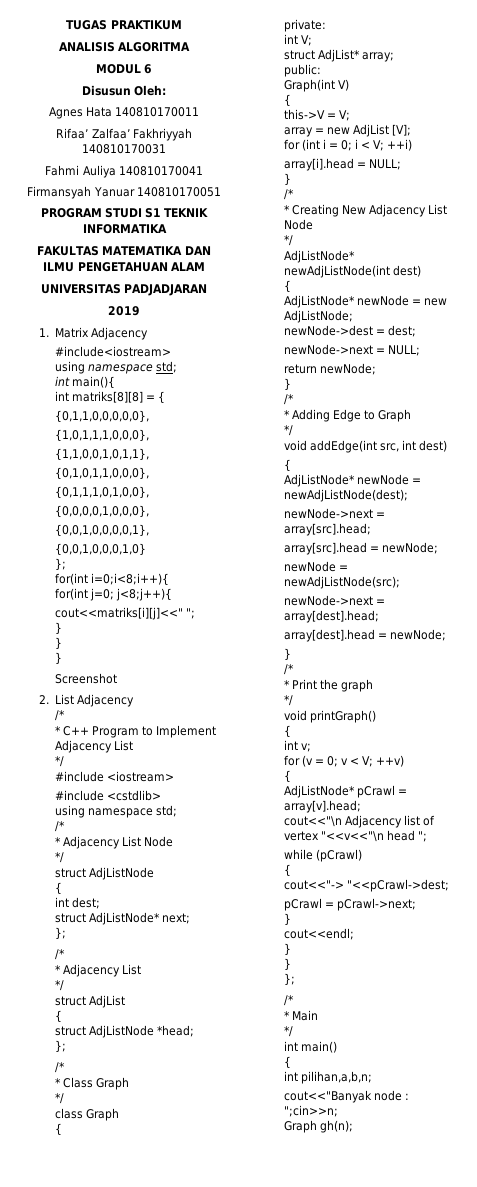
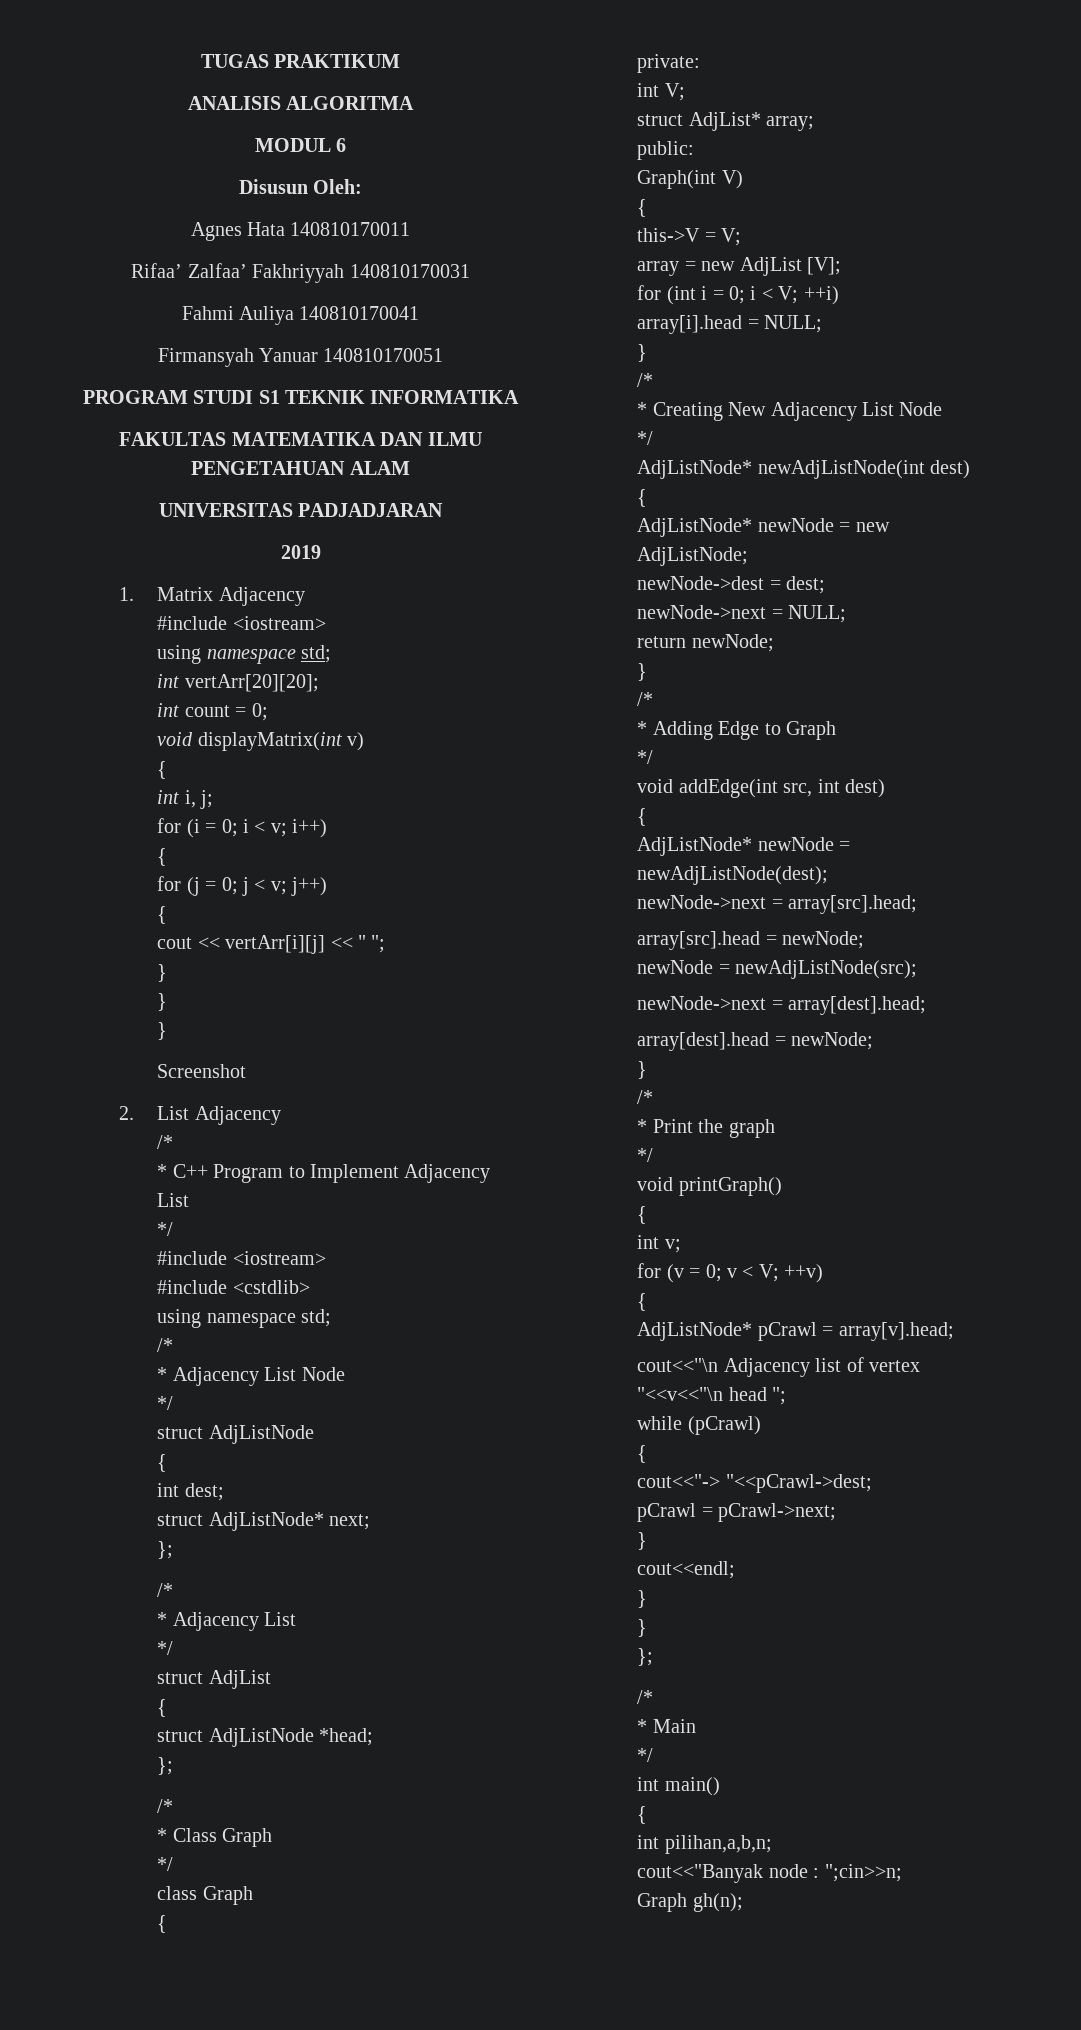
  1. Matrix Adjacency
- #include<iostream>
+ #include <iostream>
- int main(){
- int matriks[8][8] = {
- {0,1,1,0,0,0,0,0},
- {1,0,1,1,1,0,0,0},
- {1,1,0,0,1,0,1,1},
- {0,1,0,1,1,0,0,0},
- {0,1,1,1,0,1,0,0},
- {0,0,0,0,1,0,0,0},
- {0,0,1,0,0,0,0,1},
- {0,0,1,0,0,0,1,0}
- };
- for(int i=0;i<8;i++){
- for(int j=0; j<8;j++){
- cout<<matriks[i][j]<<" ";
+ int vertArr[20][20];
+ int count = 0;
+ void displayMatrix(int v)
+ {
+ int i, j;
+ for (i = 0; i < v; i++)
+ {
+ for (j = 0; j < v; j++)
+ {
+ cout << vertArr[i][j] << " ";

